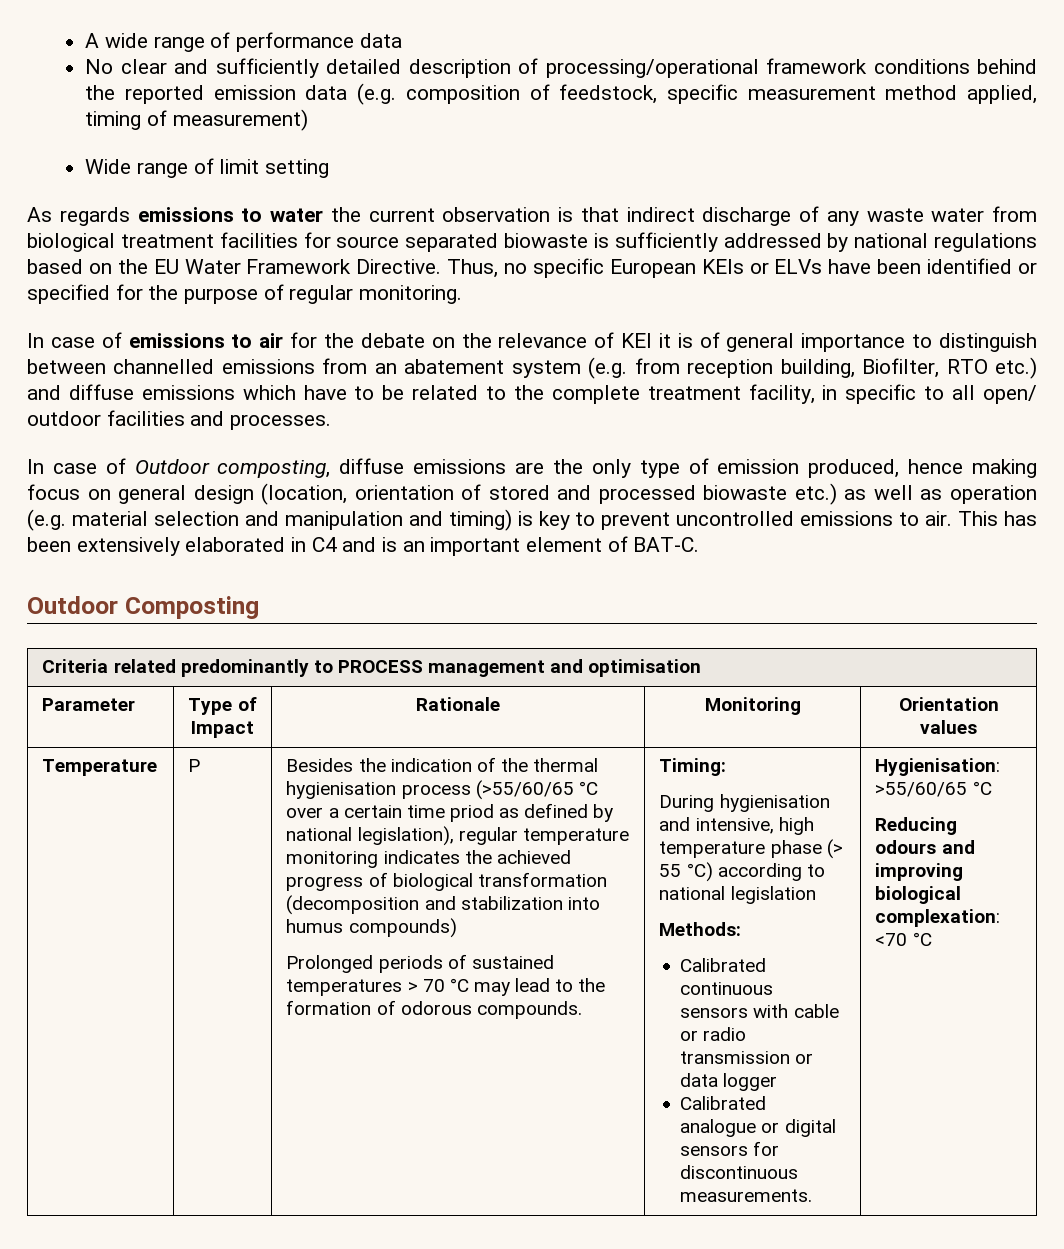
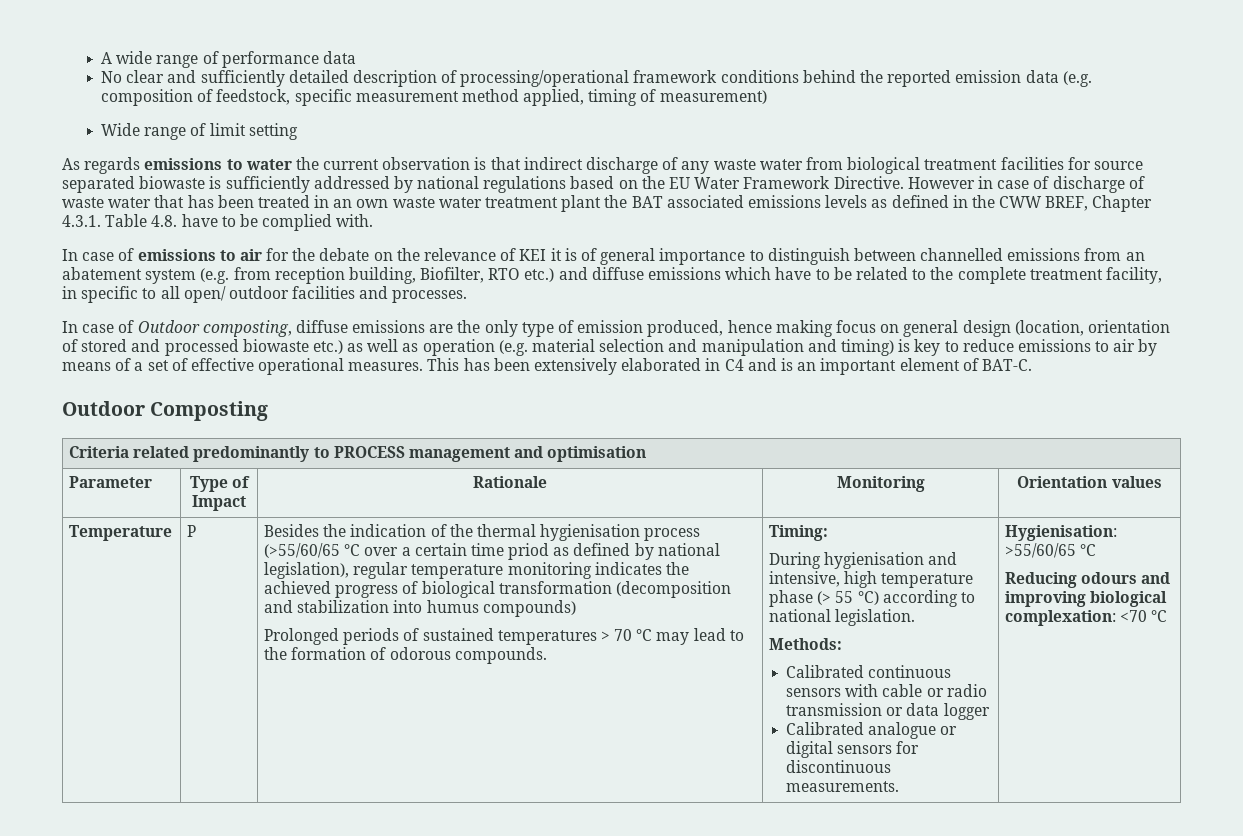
- Thus, no specific European KEIs or ELVs have been identified or specified for the purpose of regular monitoring.
+ However in case of discharge of waste water that has been treated in an own waste water treatment plant the BAT associated emissions levels as defined in the CWW BREF, Chapter 4.3.1. Table 4.8. have to be complied with.
- In case of Outdoor composting, diffuse emissions are the only type of emission produced, hence making focus on general design (location, orientation of stored and processed biowaste etc.) as well as operation (e.g. material selection and manipulation and timing) is key to prevent uncontrolled emissions to air.
+ In case of Outdoor composting, diffuse emissions are the only type of emission produced, hence making focus on general design (location, orientation of stored and processed biowaste etc.) as well as operation (e.g. material selection and manipulation and timing) is key to reduce emissions to air by means of a set of effective operational measures.
- During hygienisation and intensive, high temperature phase (> 55 °C) according to national legislation
+ During hygienisation and intensive, high temperature phase (> 55 °C) according to national legislation.

